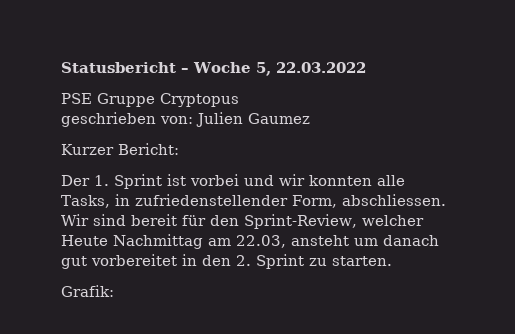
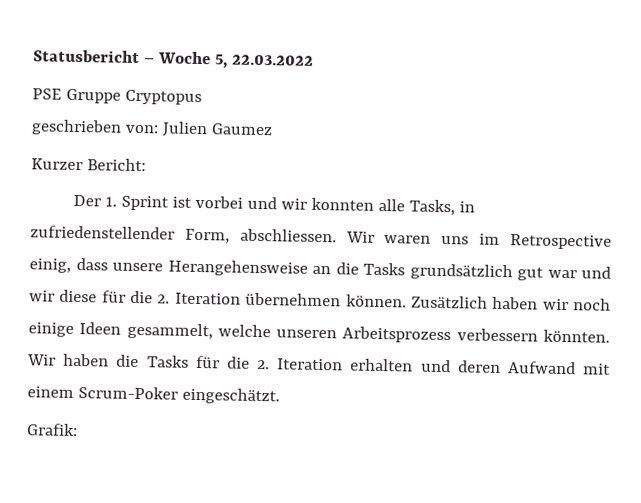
- Wir sind bereit für den Sprint-Review, welcher Heute Nachmittag am 22.03, ansteht um danach gut vorbereitet in den 2. Sprint zu starten.
+ Wir waren uns im Retrospective einig, dass unsere Herangehensweise an die Tasks grundsätzlich gut war und wir diese für die 2. Iteration übernehmen können. Zusätzlich haben wir noch einige Ideen gesammelt, welche unseren Arbeitsprozess verbessern könnten. Wir haben die Tasks für die 2. Iteration erhalten und deren Aufwand mit einem Scrum-Poker eingeschätzt.

